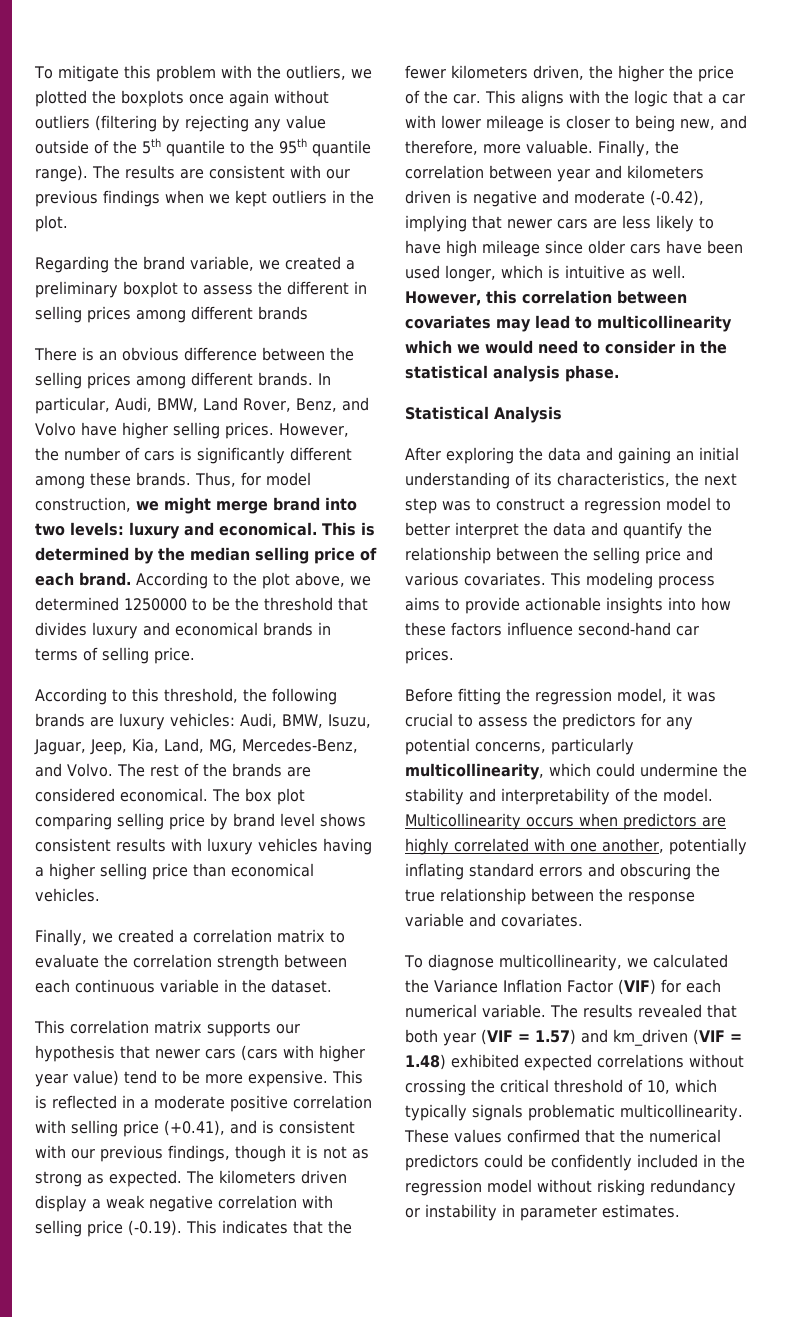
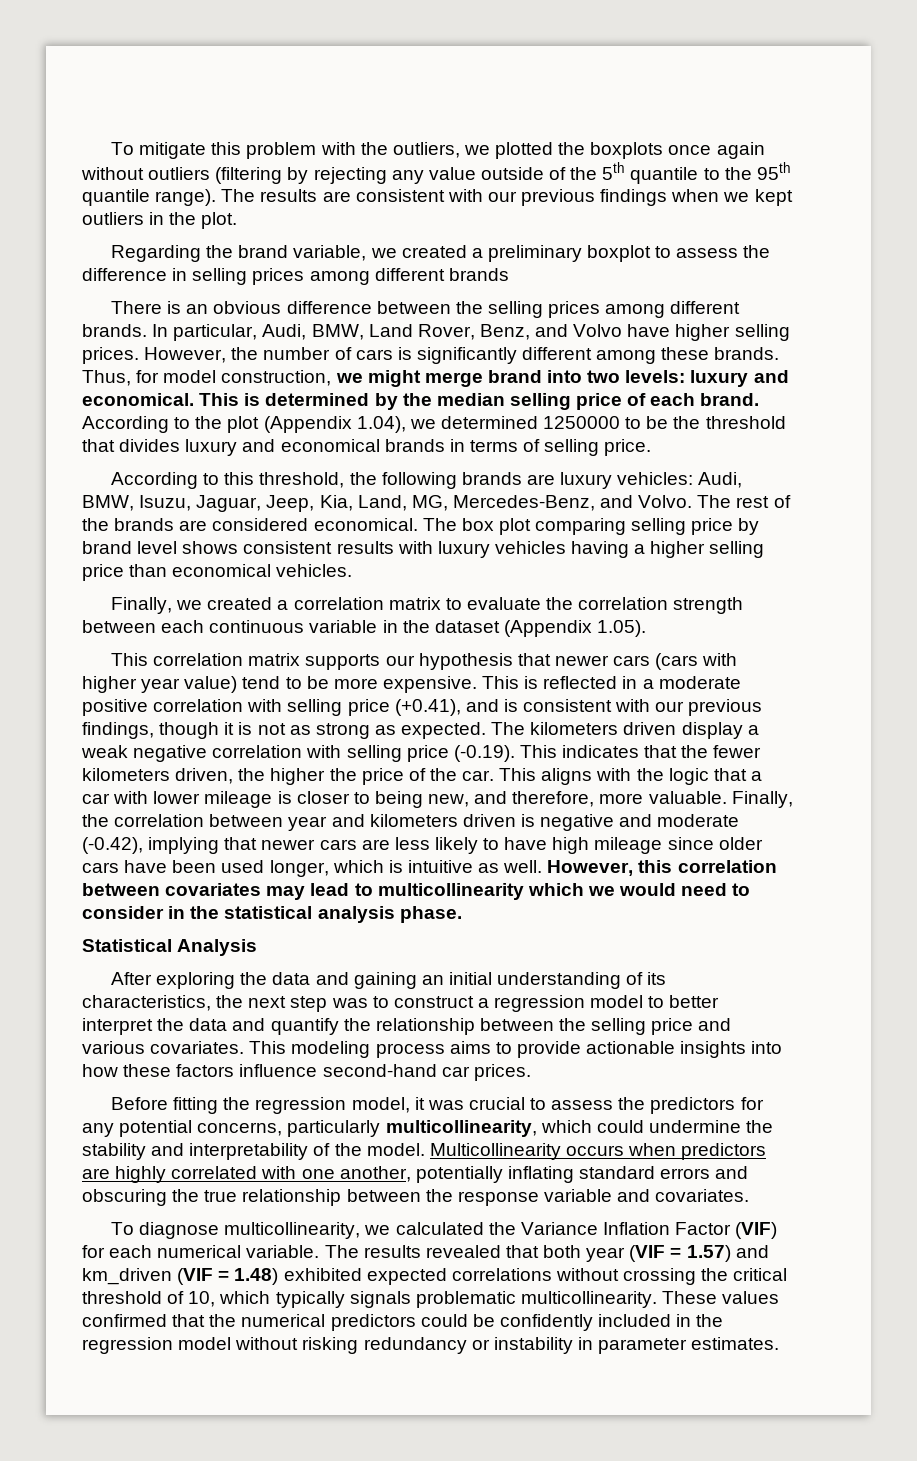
- Regarding the brand variable, we created a preliminary boxplot to assess the different in selling prices among different brands
+ Regarding the brand variable, we created a preliminary boxplot to assess the difference in selling prices among different brands
- According to the plot above, we determined 1250000 to be the threshold that divides luxury and economical brands in terms of selling price.
+ According to the plot (Appendix 1.04), we determined 1250000 to be the threshold that divides luxury and economical brands in terms of selling price.
- Finally, we created a correlation matrix to evaluate the correlation strength between each continuous variable in the dataset.
+ Finally, we created a correlation matrix to evaluate the correlation strength between each continuous variable in the dataset (Appendix 1.05).

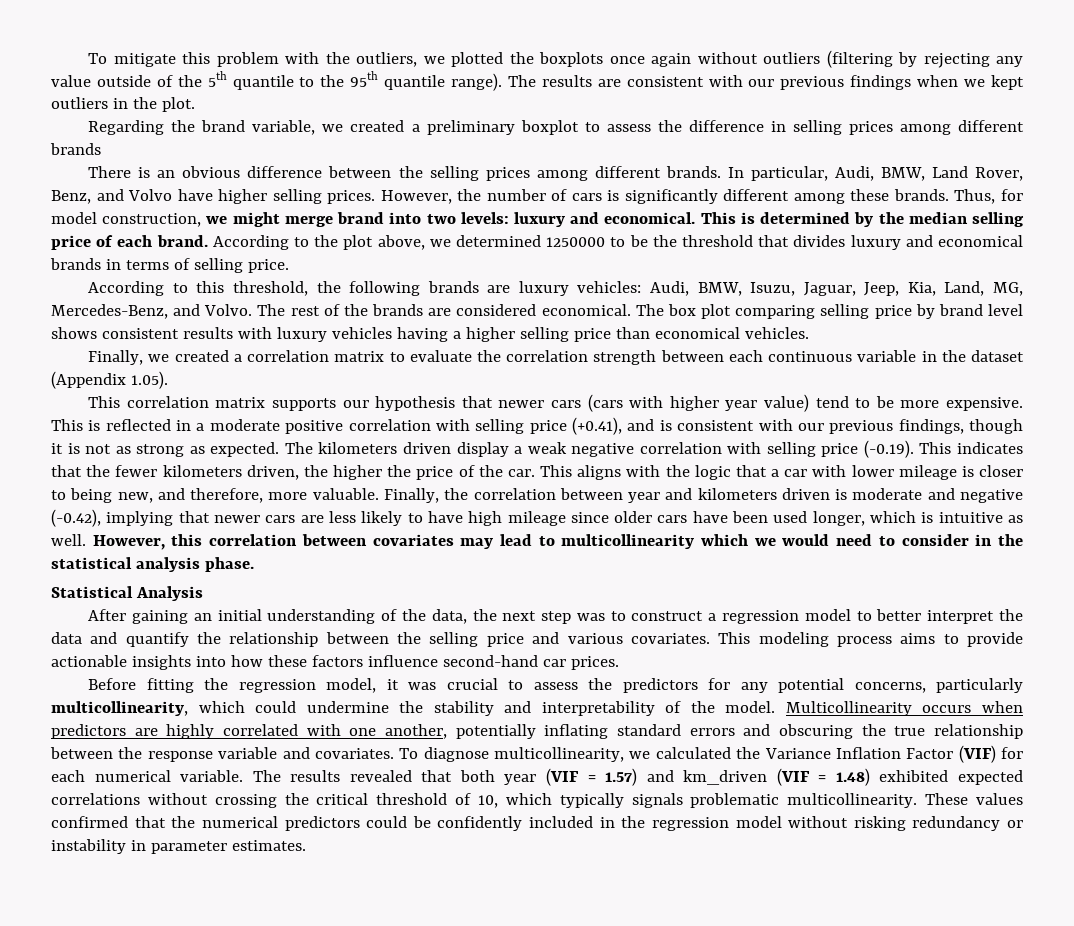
- According to the plot (Appendix 1.04), we determined 1250000 to be the threshold that divides luxury and economical brands in terms of selling price.
+ According to the plot above, we determined 1250000 to be the threshold that divides luxury and economical brands in terms of selling price.
- Finally, the correlation between year and kilometers driven is negative and moderate (-0.42), implying that newer cars are less likely to have high mileage since older cars have been used longer, which is intuitive as well.
+ Finally, the correlation between year and kilometers driven is moderate and negative (-0.42), implying that newer cars are less likely to have high mileage since older cars have been used longer, which is intuitive as well.
- After exploring the data and gaining an initial understanding of its characteristics, the next step was to construct a regression model to better interpret the data and quantify the relationship between the selling price and various covariates.
+ After gaining an initial understanding of the data, the next step was to construct a regression model to better interpret the data and quantify the relationship between the selling price and various covariates.
- Multicollinearity occurs when predictors are highly correlated with one another, potentially inflating standard errors and obscuring the true relationship between the response variable and covariates.
- To diagnose multicollinearity, we calculated the Variance Inflation Factor (VIF) for each numerical variable.
+ Multicollinearity occurs when predictors are highly correlated with one another, potentially inflating standard errors and obscuring the true relationship between the response variable and covariates. To diagnose multicollinearity, we calculated the Variance Inflation Factor (VIF) for each numerical variable.

